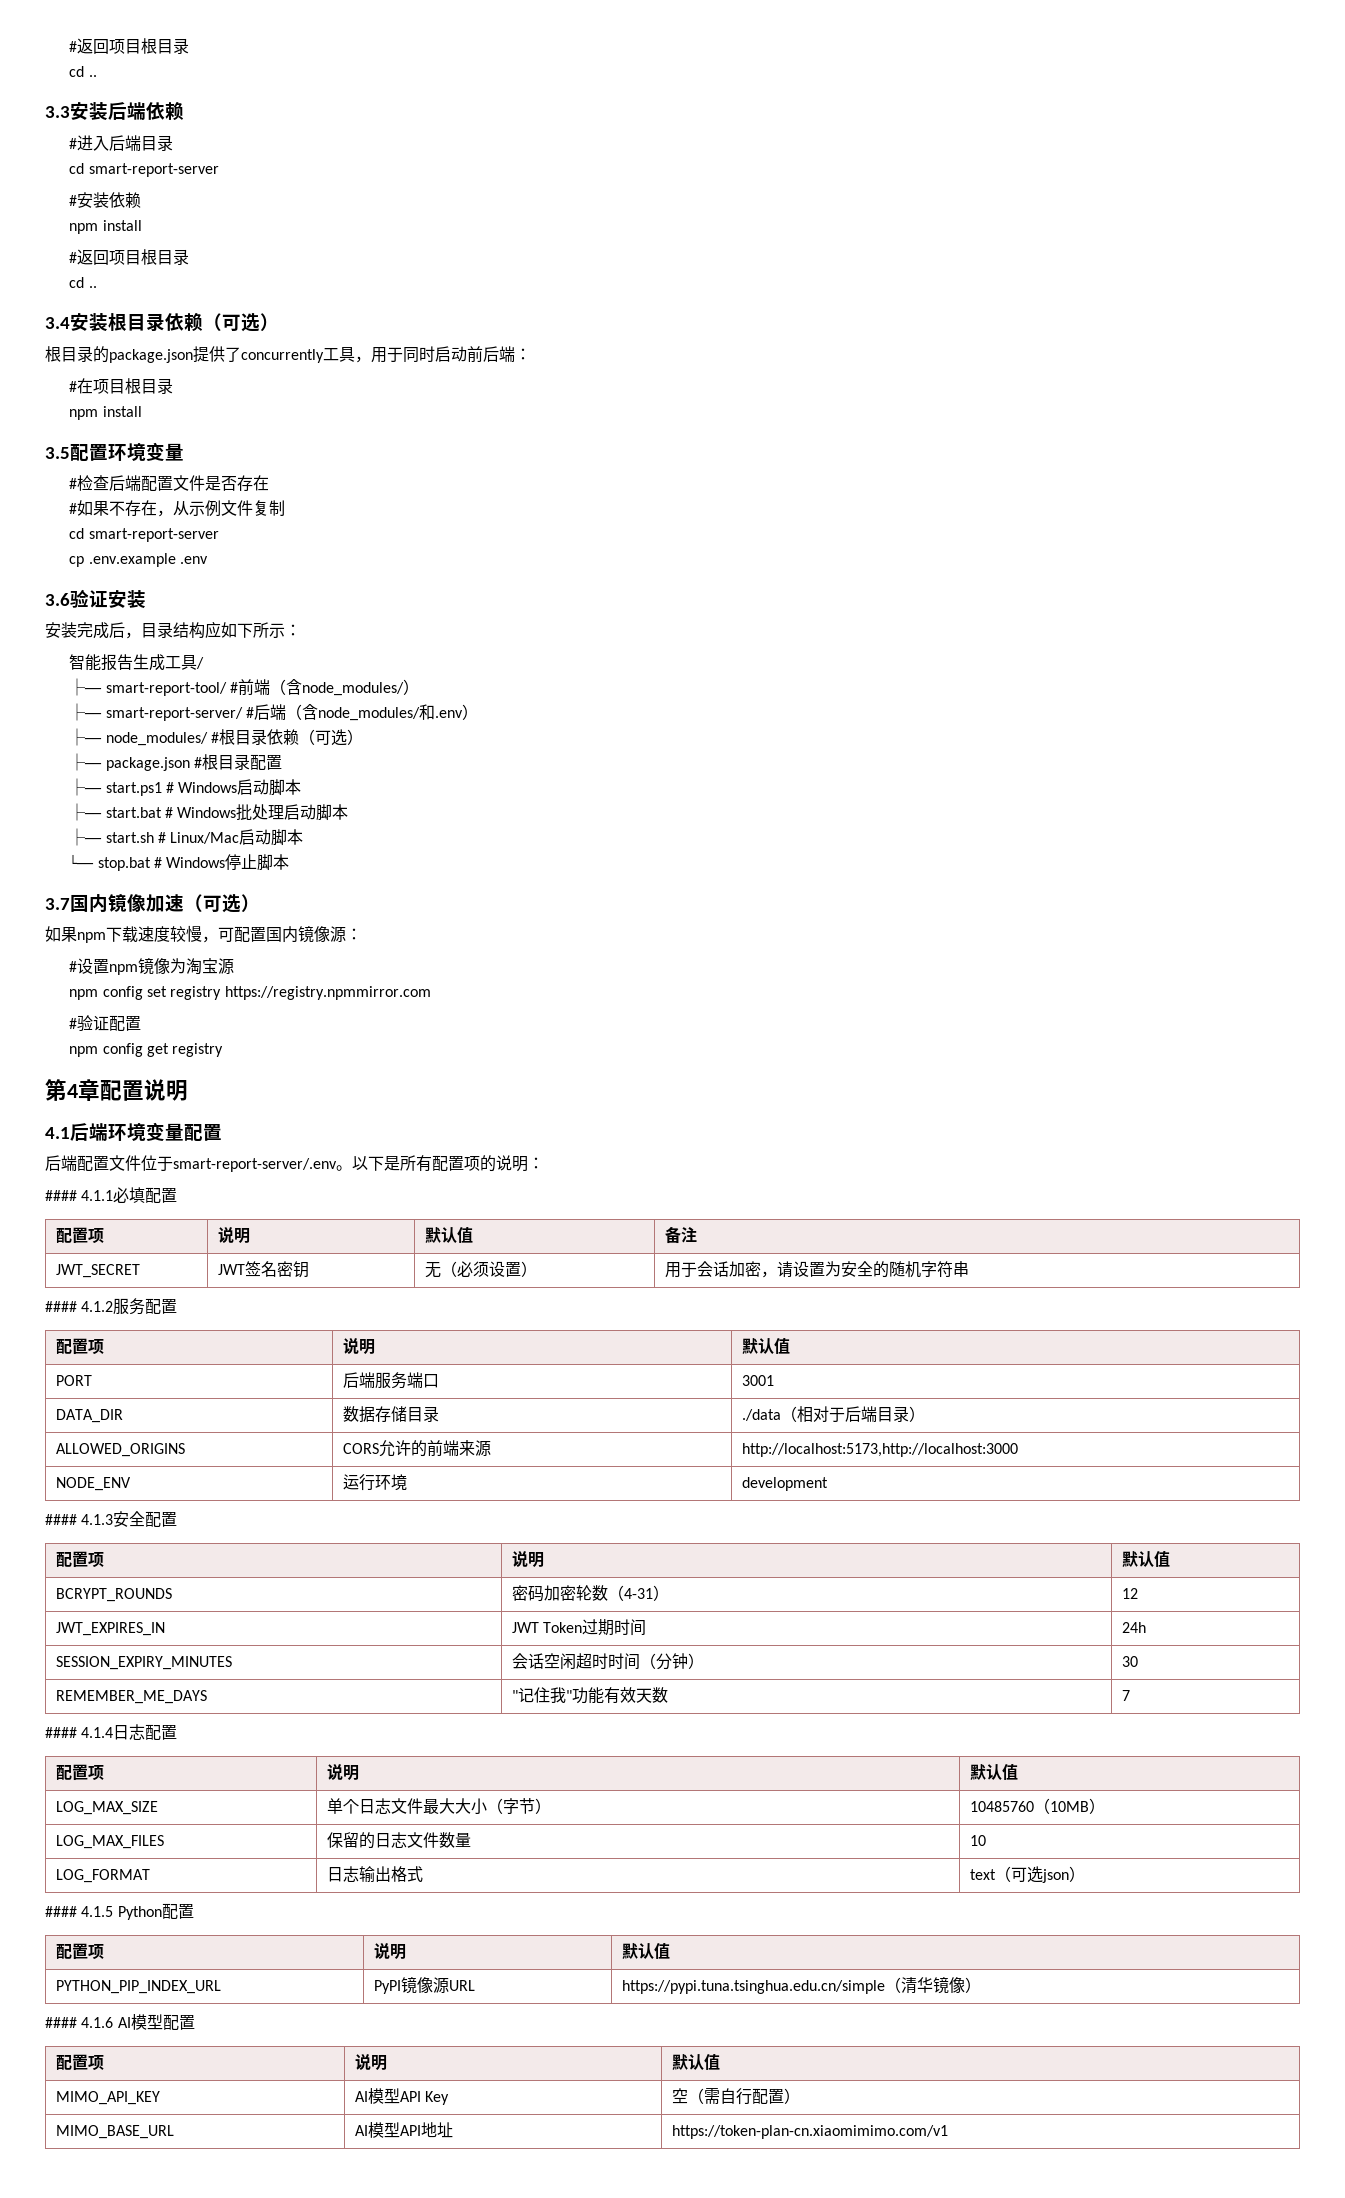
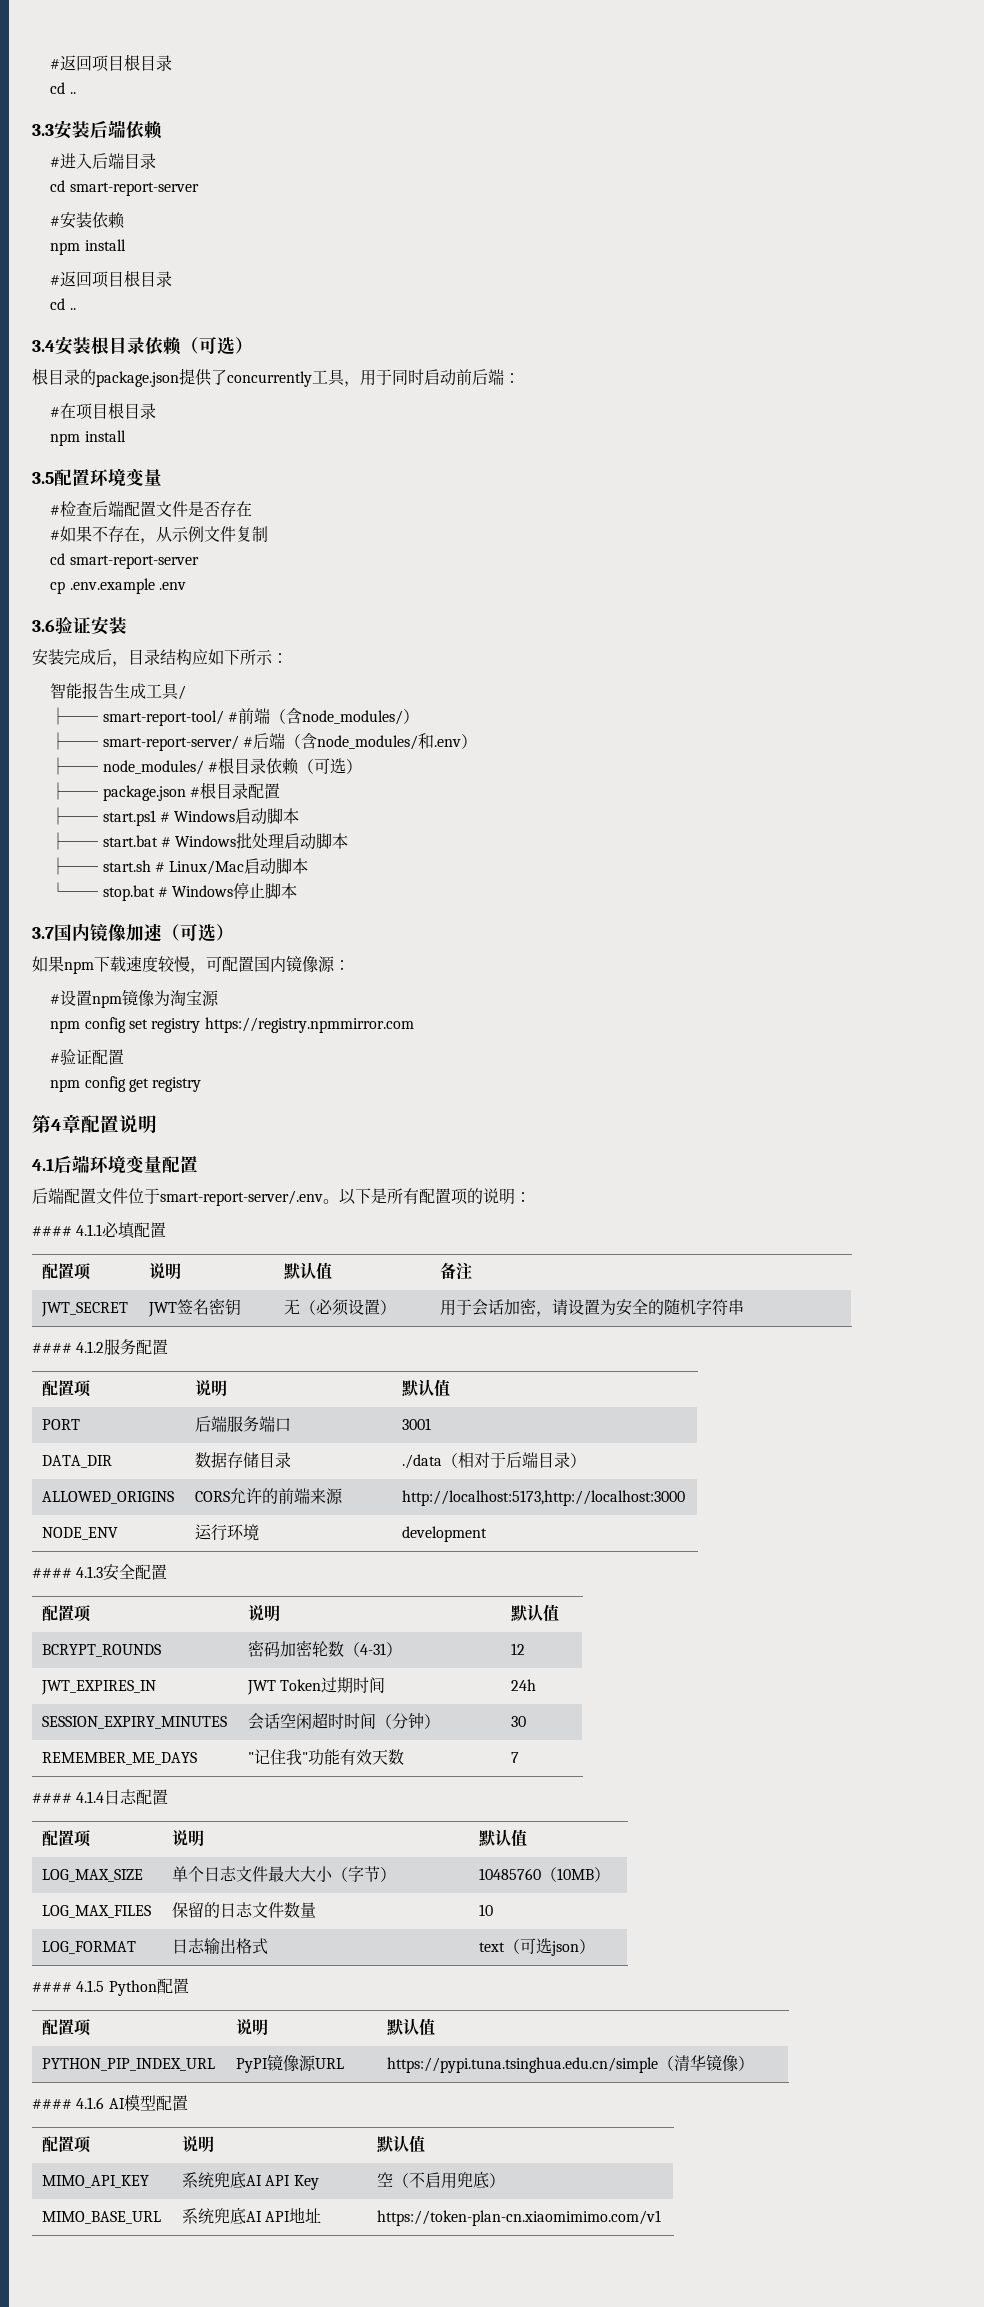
- MIMO_API_KEY | AI模型API Key | 空（需自行配置）
+ MIMO_API_KEY | 系统兜底AI API Key | 空（不启用兜底）
- MIMO_BASE_URL | AI模型API地址 | https://token-plan-cn.xiaomimimo.com/v1
+ MIMO_BASE_URL | 系统兜底AI API地址 | https://token-plan-cn.xiaomimimo.com/v1

